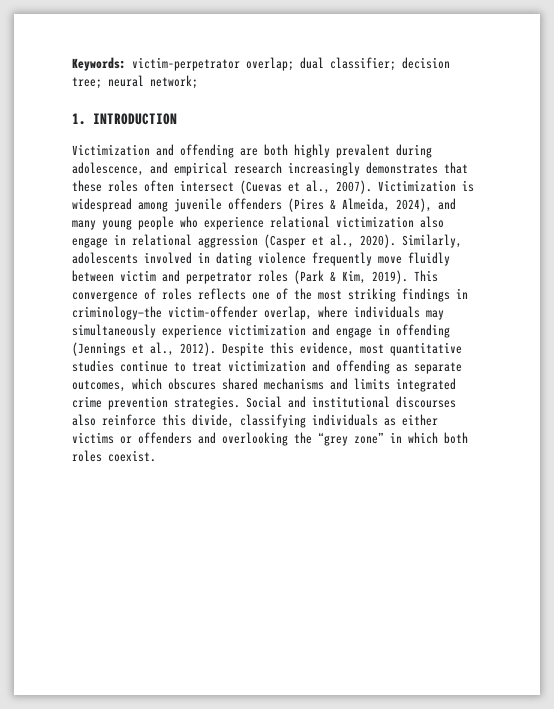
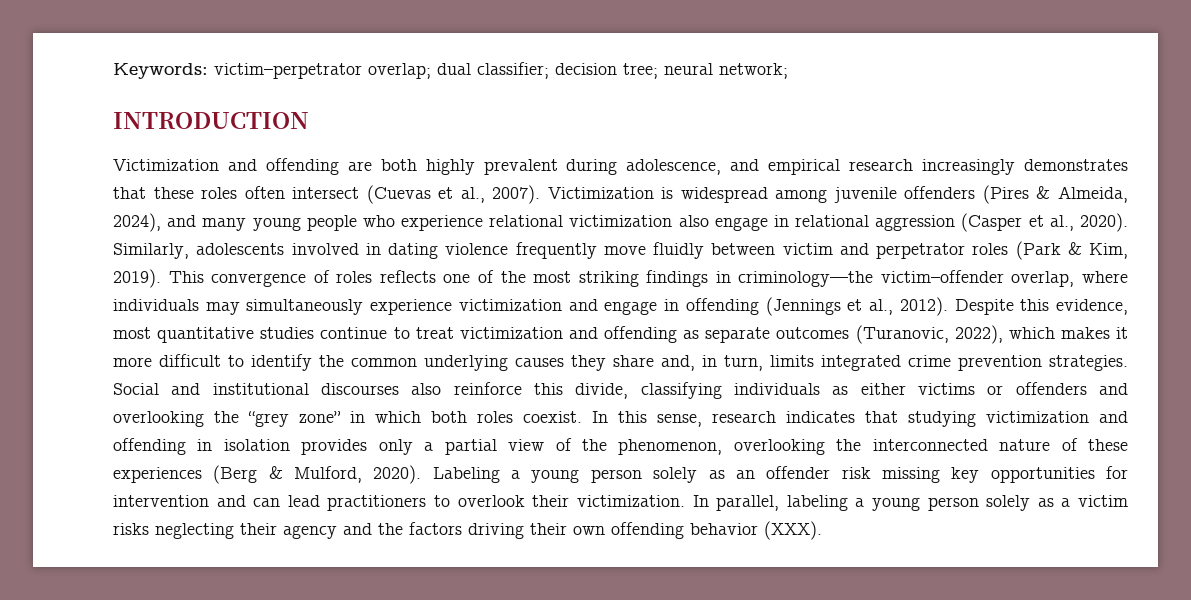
- 1. INTRODUCTION
+ INTRODUCTION
- Despite this evidence, most quantitative studies continue to treat victimization and offending as separate outcomes, which obscures shared mechanisms and limits integrated crime prevention strategies.
+ Despite this evidence, most quantitative studies continue to treat victimization and offending as separate outcomes (Turanovic, 2022), which makes it more difficult to identify the common underlying causes they share and, in turn, limits integrated crime prevention strategies.
+ In this sense, research indicates that studying victimization and offending in isolation provides only a partial view of the phenomenon, overlooking the interconnected nature of these experiences (Berg & Mulford, 2020). Labeling a young person solely as an offender risk missing key opportunities for intervention and can lead practitioners to overlook their victimization. In parallel, labeling a young person solely as a victim risks neglecting their agency and the factors driving their own offending behavior (XXX).

